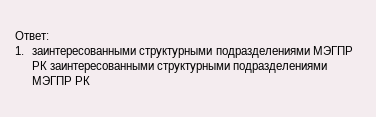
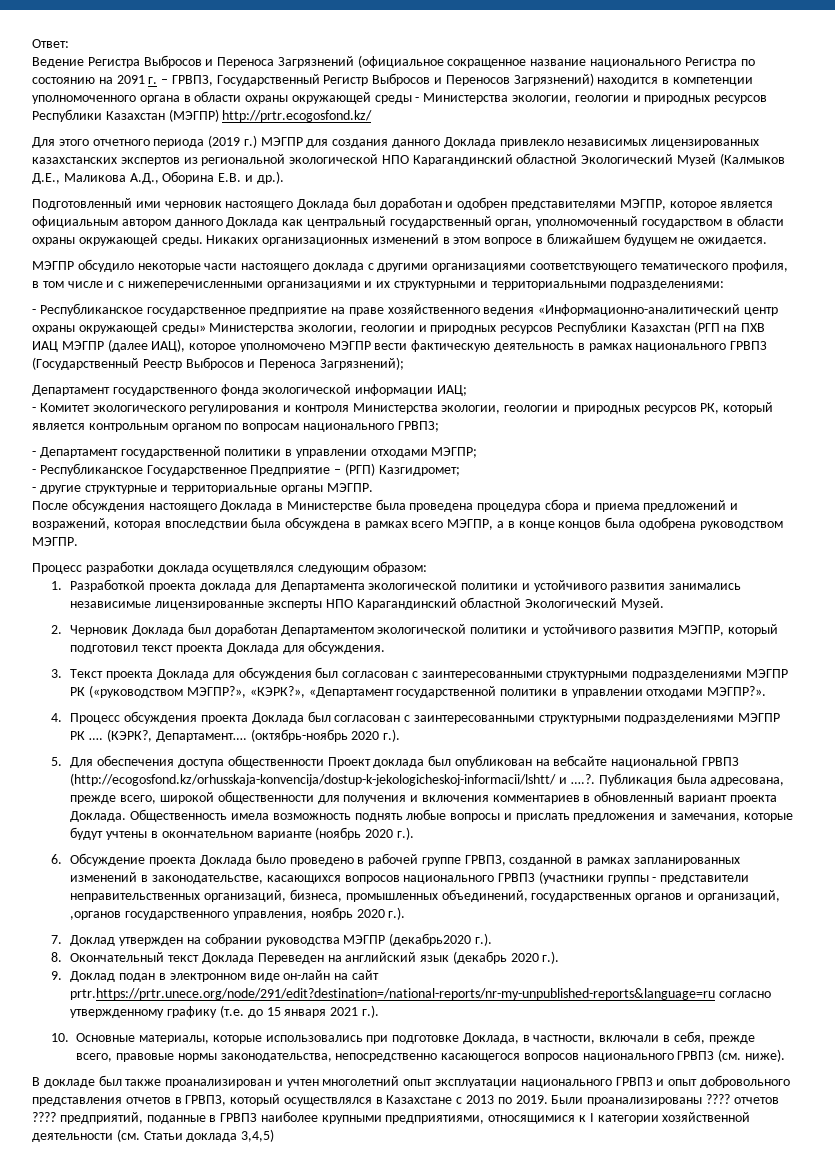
- 1. заинтересованными структурными подразделениями МЭГПР РК заинтересованными структурными подразделениями МЭГПР РК
+ Ведение Регистра Выбросов и Переноса Загрязнений (официальное сокращенное название национального Регистра по состоянию на 2091 г. – ГРВПЗ, Государственный Регистр Выбросов и Переносов Загрязнений) находится в компетенции уполномоченного органа в области охраны окружающей среды - Министерства экологии, геологии и природных ресурсов Республики Казахстан (МЭГПР) http://prtr.ecogosfond.kz/
+ Для этого отчетного периода (2019 г.) МЭГПР для создания данного Доклада привлекло независимых лицензированных казахстанских экспертов из региональной экологической НПО Карагандинский областной Экологический Музей (Калмыков Д.Е., Маликова А.Д., Оборина Е.В. и др.).
+ Подготовленный ими черновик настоящего Доклада был доработан и одобрен представителями МЭГПР, которое является официальным автором данного Доклада как центральный государственный орган, уполномоченный государством в области охраны окружающей среды. Никаких организационных изменений в этом вопросе в ближайшем будущем не ожидается.
+ МЭГПР обсудило некоторые части настоящего доклада с другими организациями соответствующего тематического профиля, в том числе и с нижеперечисленными организациями и их структурными и территориальными подразделениями:
+ - Республиканское государственное предприятие на праве хозяйственного ведения «Информационно-аналитический центр охраны окружающей среды» Министерства экологии, геологии и природных ресурсов Республики Казахстан (РГП на ПХВ ИАЦ МЭГПР (далее ИАЦ), которое уполномочено МЭГПР вести фактическую деятельность в рамках национального ГРВПЗ (Государственный Реестр Выбросов и Переноса Загрязнений);
+ Департамент государственного фонда экологической информации ИАЦ;
+ - Комитет экологического регулирования и контроля Министерства экологии, геологии и природных ресурсов РК, который является контрольным органом по вопросам национального ГРВПЗ;
+ - Департамент государственной политики в управлении отходами МЭГПР;
+ - Республиканское Государственное Предприятие – (РГП) Казгидромет;
+ - другие структурные и территориальные органы МЭГПР.
+ После обсуждения настоящего Доклада в Министерстве была проведена процедура сбора и приема предложений и возражений, которая впоследствии была обсуждена в рамках всего МЭГПР, а в конце концов была одобрена руководством МЭГПР.
+ Процесс разработки доклада осущетвлялся следующим образом:
+ 1. Разработкой проекта доклада для Департамента экологической политики и устойчивого развития занимались независимые лицензированные эксперты НПО Карагандинский областной Экологический Музей.
+ 2. Черновик Доклада был доработан Департаментом экологической политики и устойчивого развития МЭГПР, который подготовил текст проекта Доклада для обсуждения.
+ 3. Текст проекта Доклада для обсуждения был согласован с заинтересованными структурными подразделениями МЭГПР РК («руководством МЭГПР?», «КЭРК?», «Департамент государственной политики в управлении отходами МЭГПР?».
+ 4. Процесс обсуждения проекта Доклада был согласован с заинтересованными структурными подразделениями МЭГПР РК …. (КЭРК?, Департамент…. (октябрь-ноябрь 2020 г.).
+ 5. Для обеспечения доступа общественности Проект доклада был опубликован на вебсайте национальной ГРВПЗ (http://ecogosfond.kz/orhusskaja-konvencija/dostup-k-jekologicheskoj-informacii/lshtt/ и ….?. Публикация была адресована, прежде всего, широкой общественности для получения и включения комментариев в обновленный вариант проекта Доклада. Общественность имела возможность поднять любые вопросы и прислать предложения и замечания, которые будут учтены в окончательном варианте (ноябрь 2020 г.).
+ 6. Обсуждение проекта Доклада было проведено в рабочей группе ГРВПЗ, созданной в рамках запланированных изменений в законодательстве, касающихся вопросов национального ГРВПЗ (участники группы - представители неправительственных организаций, бизнеса, промышленных объединений, государственных органов и организаций, ,органов государственного управления, ноябрь 2020 г.).
+ 7. Доклад утвержден на собрании руководства МЭГПР (декабрь2020 г.).
+ 8. Окончательный текст Доклада Переведен на английский язык (декабрь 2020 г.).
+ 9. Доклад подан в электронном виде он-лайн на сайт prtr.https://prtr.unece.org/node/291/edit?destination=/national-reports/nr-my-unpublished-reports&language=ru согласно утвержденному графику (т.е. до 15 января 2021 г.).
+ 10. Основные материалы, которые использовались при подготовке Доклада, в частности, включали в себя, прежде всего, правовые нормы законодательства, непосредственно касающегося вопросов национального ГРВПЗ (см. ниже).
+ В докладе был также проанализирован и учтен многолетний опыт эксплуатации национального ГРВПЗ и опыт добровольного представления отчетов в ГРВПЗ, который осуществлялся в Казахстане с 2013 по 2019. Были проанализированы ???? отчетов ???? предприятий, поданные в ГРВПЗ наиболее крупными предприятиями, относящимися к I категории хозяйственной деятельности (см. Статьи доклада 3,4,5)

